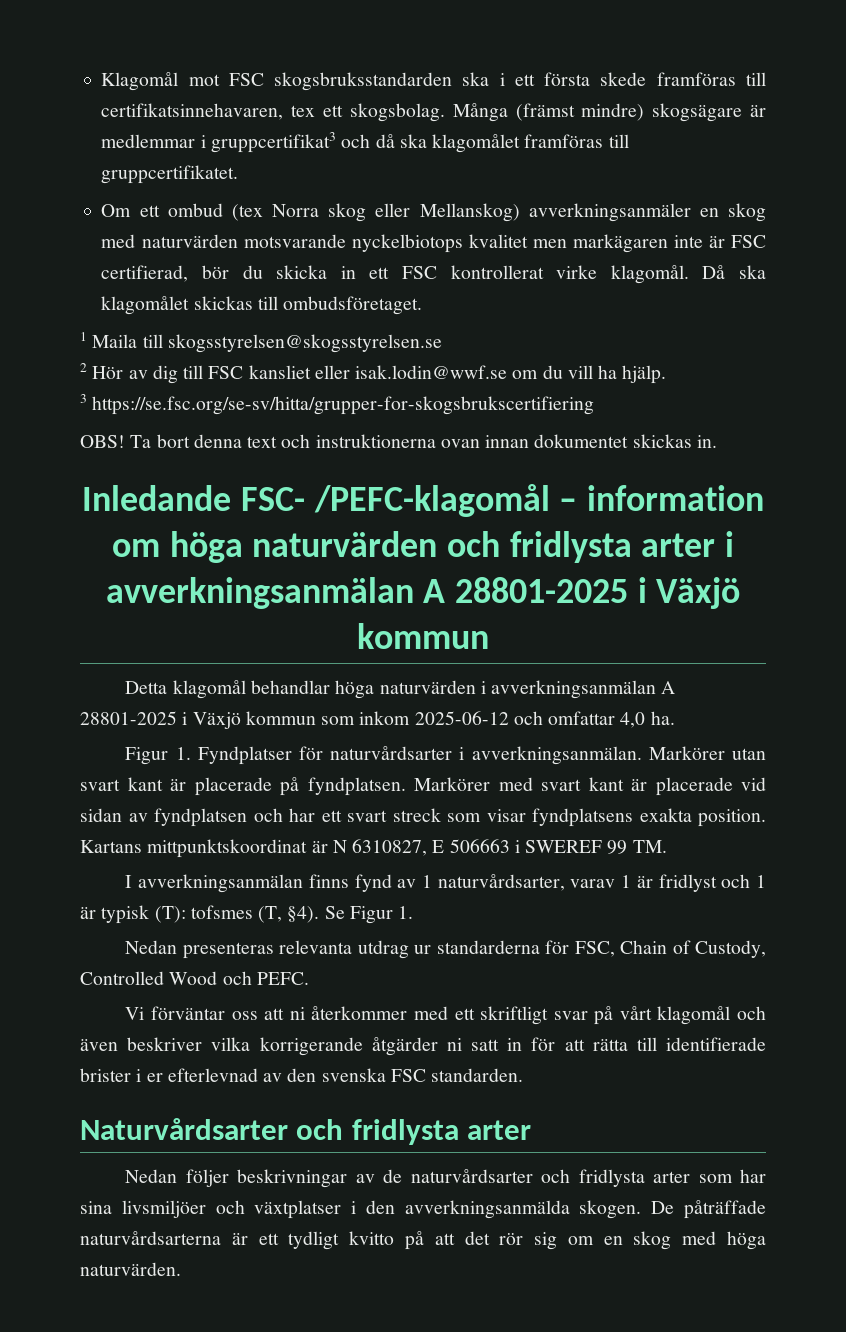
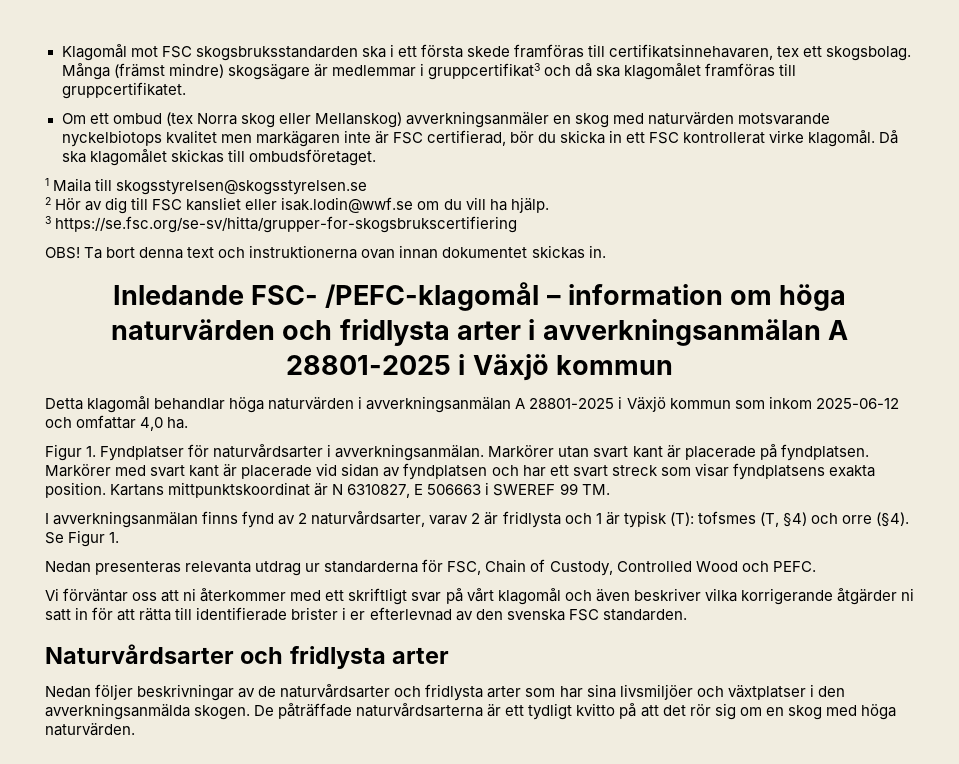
- I avverkningsanmälan finns fynd av 1 naturvårdsarter, varav 1 är fridlyst och 1 är typisk (T): tofsmes (T, §4).
+ I avverkningsanmälan finns fynd av 2 naturvårdsarter, varav 2 är fridlysta och 1 är typisk (T): tofsmes (T, §4) och orre (§4).

